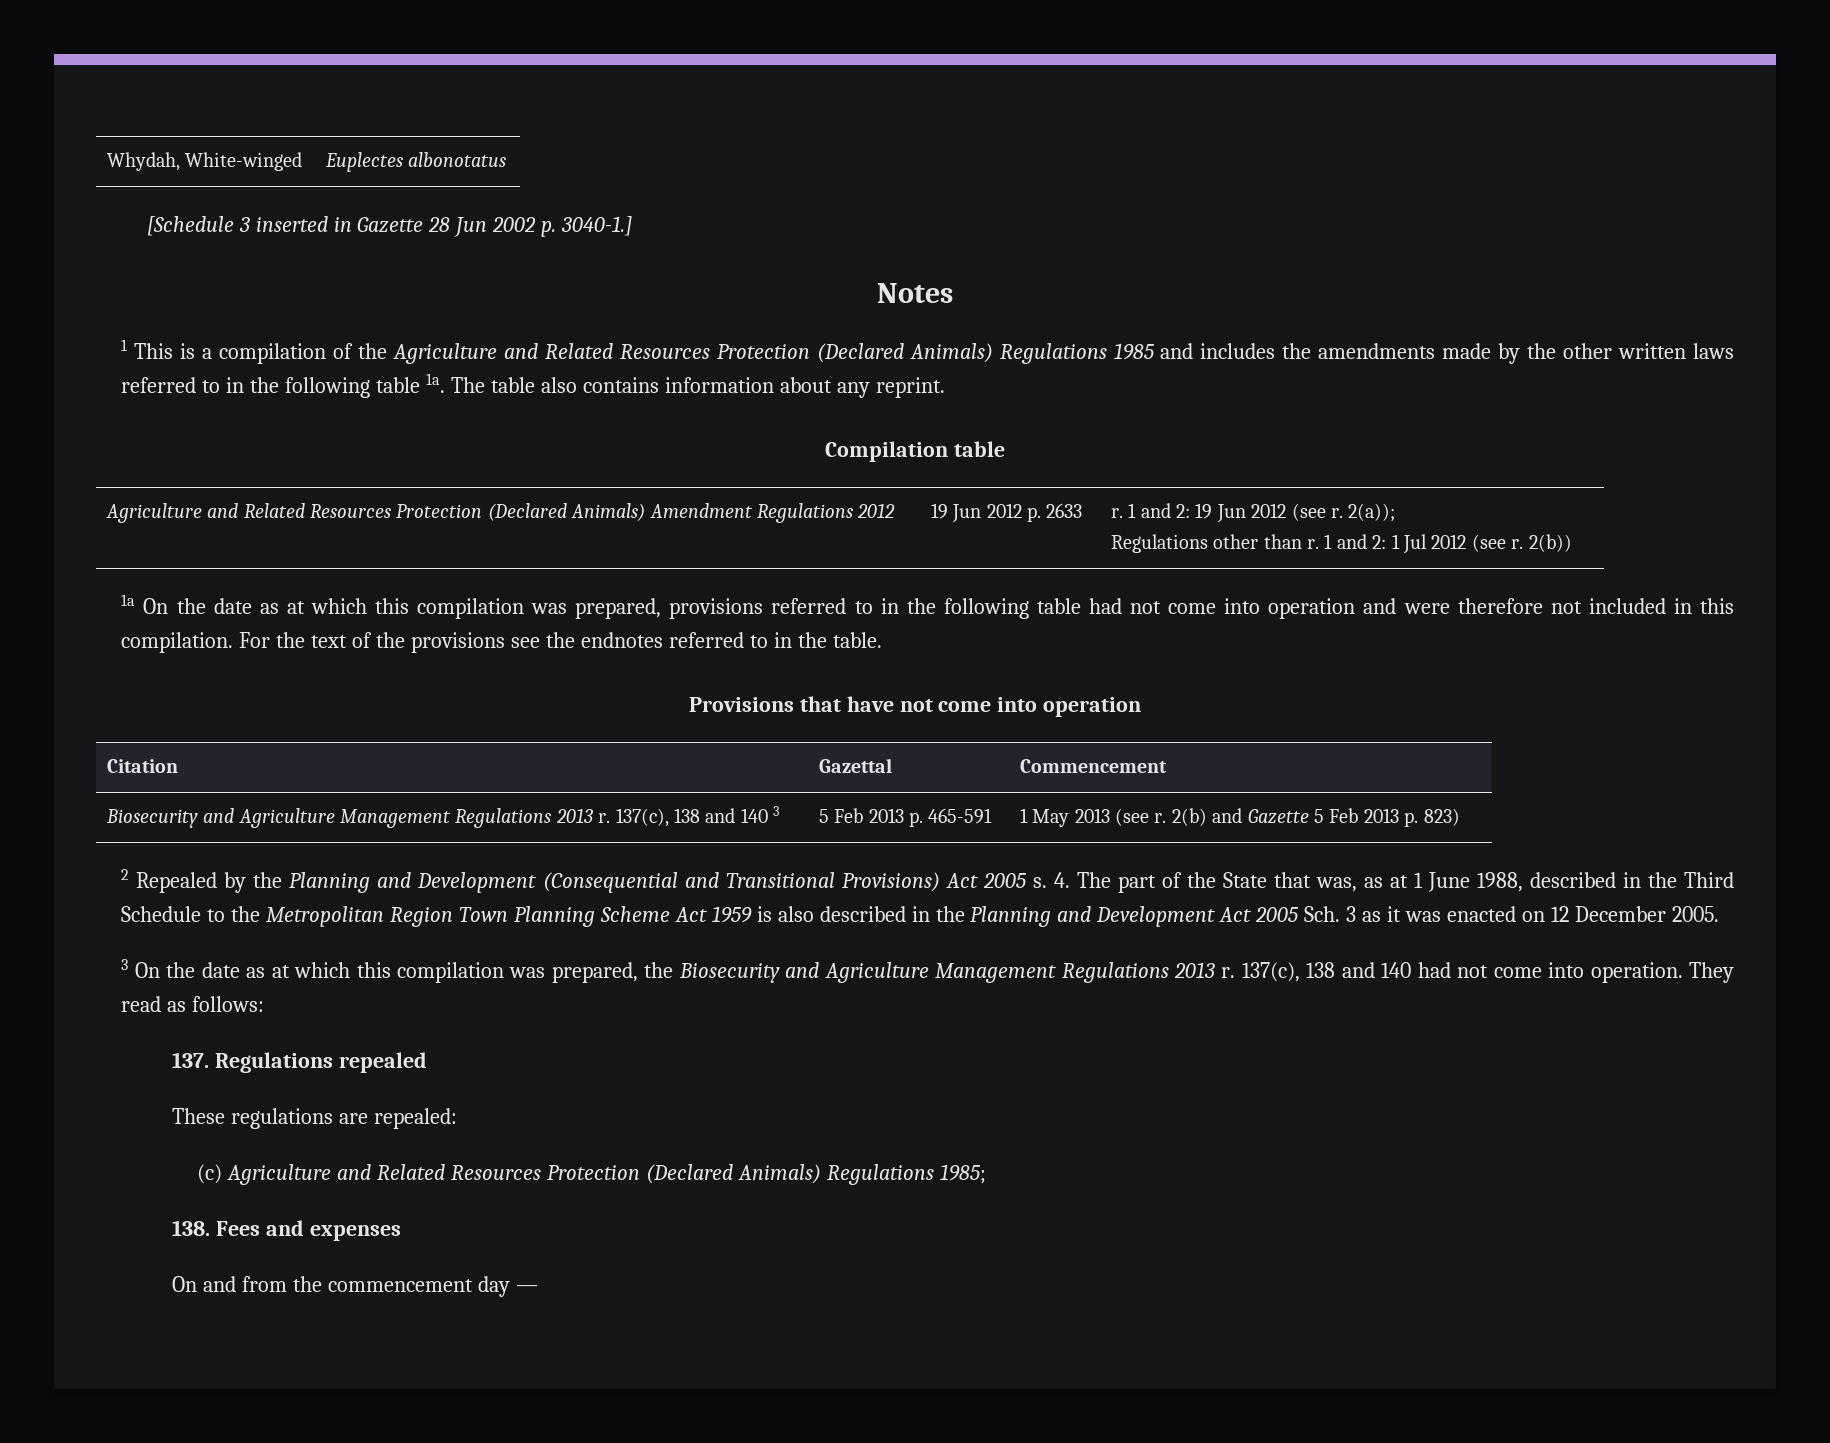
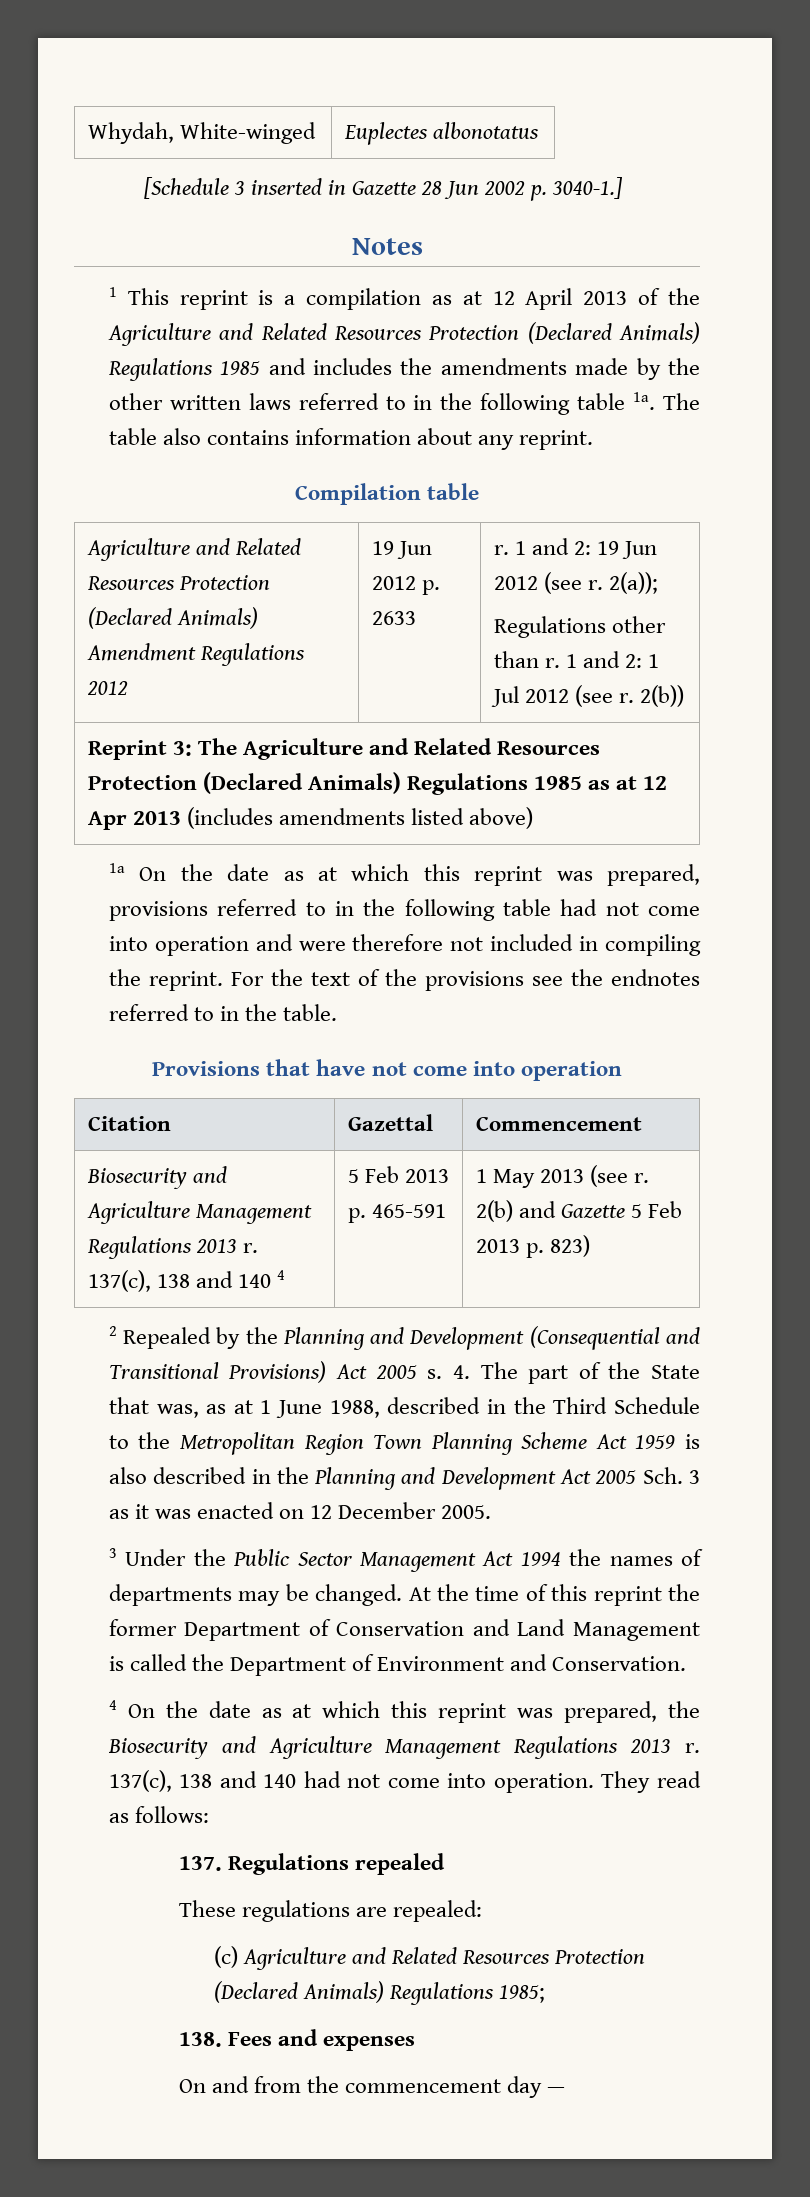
- 1 This is a compilation of the Agriculture and Related Resources Protection (Declared Animals) Regulations 1985 and includes the amendments made by the other written laws referred to in the following table 1a.
+ 1 This reprint is a compilation as at 12 April 2013 of the Agriculture and Related Resources Protection (Declared Animals) Regulations 1985 and includes the amendments made by the other written laws referred to in the following table 1a.
+ Reprint 3: The Agriculture and Related Resources Protection (Declared Animals) Regulations 1985 as at 12 Apr 2013 (includes amendments listed above)
- 1a On the date as at which this compilation was prepared, provisions referred to in the following table had not come into operation and were therefore not included in this compilation.
+ 1a On the date as at which this reprint was prepared, provisions referred to in the following table had not come into operation and were therefore not included in compiling the reprint.
- Biosecurity and Agriculture Management Regulations 2013 r. 137(c), 138 and 140 3 | 5 Feb 2013 p. 465-591 | 1 May 2013 (see r. 2(b) and Gazette 5 Feb 2013 p. 823)
+ Biosecurity and Agriculture Management Regulations 2013 r. 137(c), 138 and 140 4 | 5 Feb 2013 p. 465-591 | 1 May 2013 (see r. 2(b) and Gazette 5 Feb 2013 p. 823)
- 3 On the date as at which this compilation was prepared, the Biosecurity and Agriculture Management Regulations 2013 r.
+ 3 Under the Public Sector Management Act 1994 the names of departments may be changed. At the time of this reprint the former Department of Conservation and Land Management is called the Department of Environment and Conservation.
+ 4 On the date as at which this reprint was prepared, the Biosecurity and Agriculture Management Regulations 2013 r.

